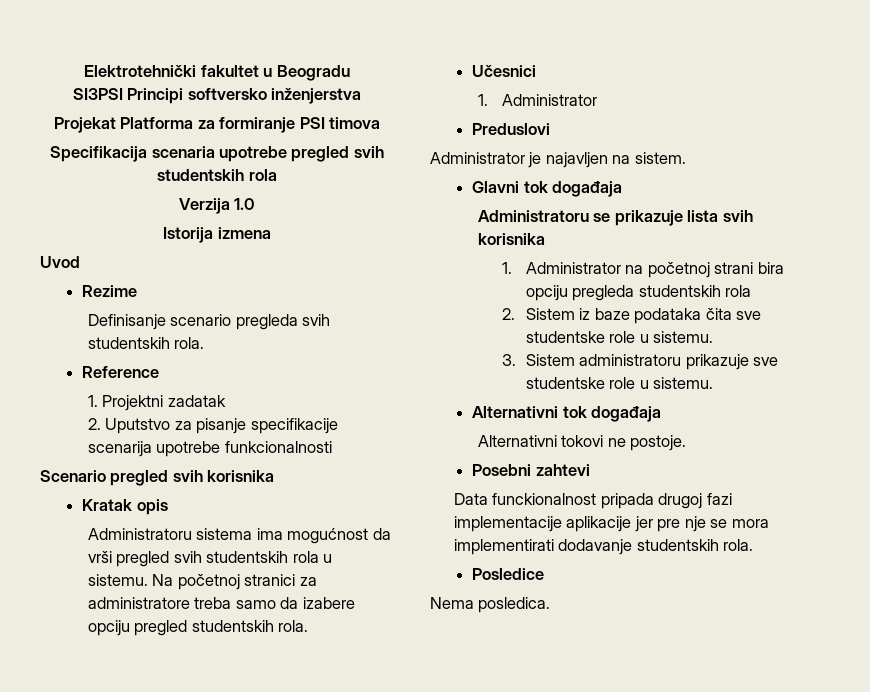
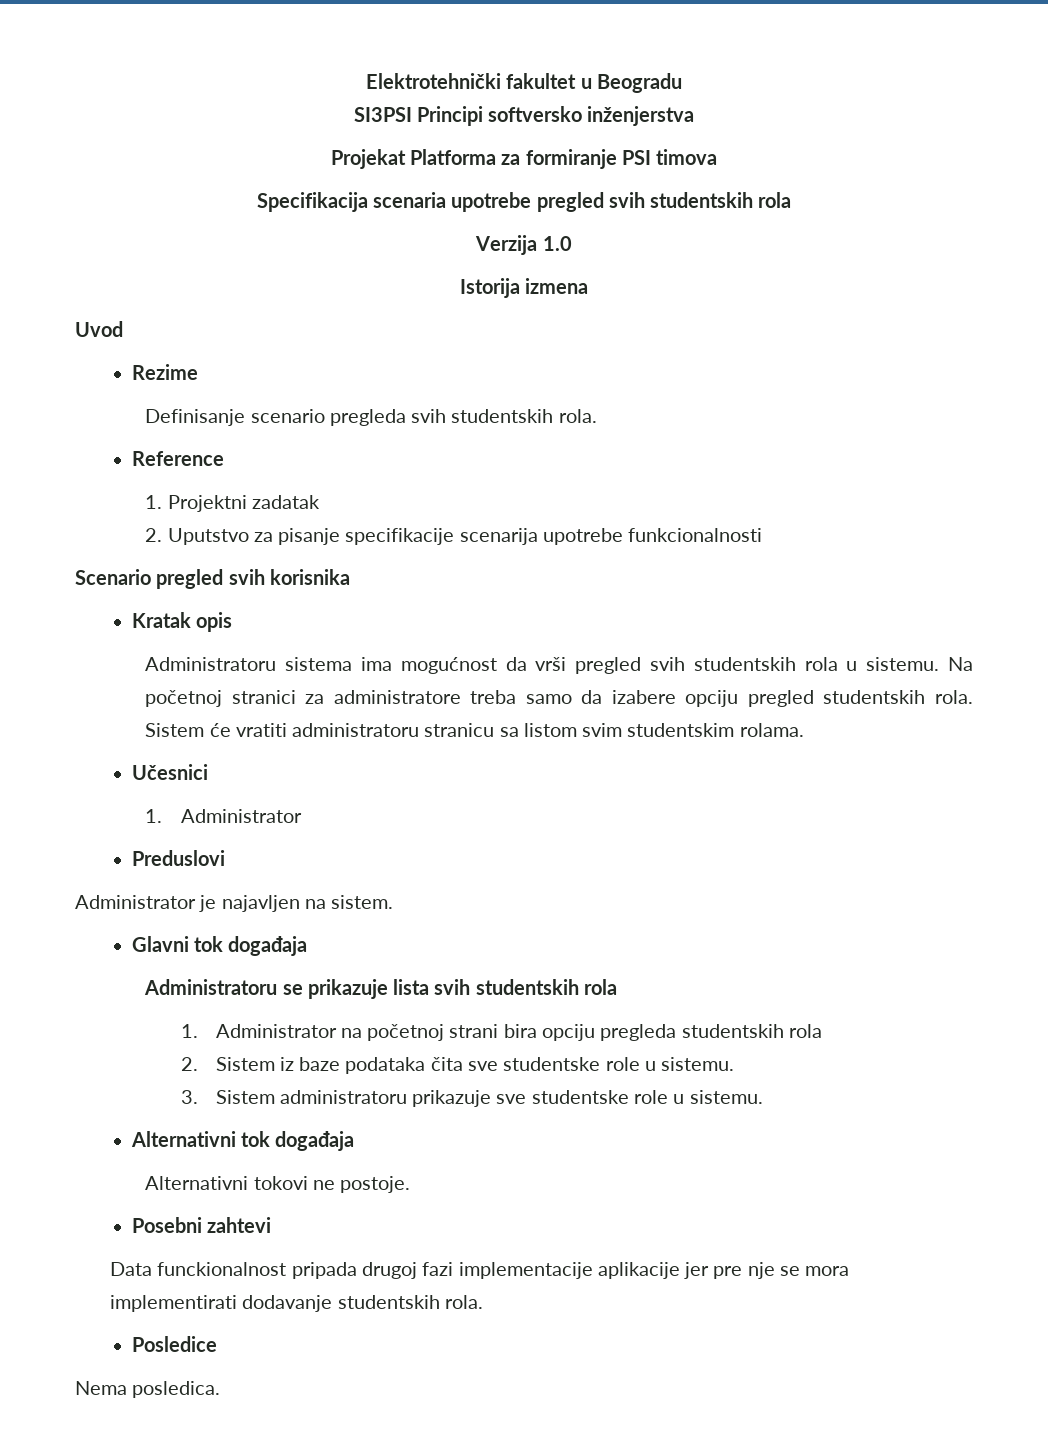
+ Sistem će vratiti administratoru stranicu sa listom svim studentskim rolama.
- Administratoru se prikazuje lista svih korisnika
+ Administratoru se prikazuje lista svih studentskih rola

